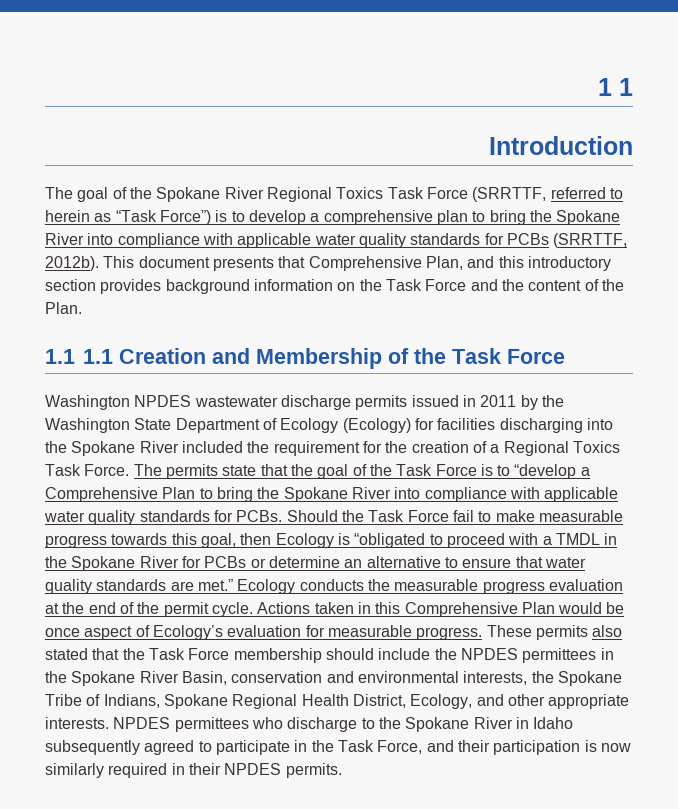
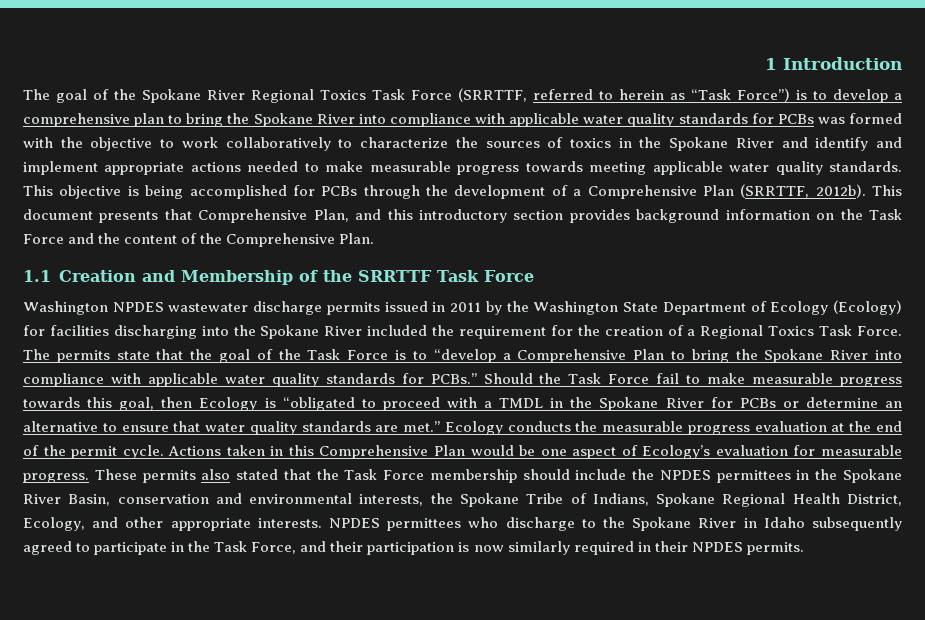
- 1 1
- Introduction
+ 1 Introduction
- The goal of the Spokane River Regional Toxics Task Force (SRRTTF, referred to herein as “Task Force”) is to develop a comprehensive plan to bring the Spokane River into compliance with applicable water quality standards for PCBs (SRRTTF, 2012b).
+ The goal of the Spokane River Regional Toxics Task Force (SRRTTF, referred to herein as “Task Force”) is to develop a comprehensive plan to bring the Spokane River into compliance with applicable water quality standards for PCBs was formed with the objective to work collaboratively to characterize the sources of toxics in the Spokane River and identify and implement appropriate actions needed to make measurable progress towards meeting applicable water quality standards. This objective is being accomplished for PCBs through the development of a Comprehensive Plan (SRRTTF, 2012b).
- This document presents that Comprehensive Plan, and this introductory section provides background information on the Task Force and the content of the Plan.
+ This document presents that Comprehensive Plan, and this introductory section provides background information on the Task Force and the content of the Comprehensive Plan.
- 1.1 1.1 Creation and Membership of the Task Force
+ 1.1 Creation and Membership of the SRRTTF Task Force
- The permits state that the goal of the Task Force is to “develop a Comprehensive Plan to bring the Spokane River into compliance with applicable water quality standards for PCBs.
+ The permits state that the goal of the Task Force is to “develop a Comprehensive Plan to bring the Spokane River into compliance with applicable water quality standards for PCBs.”
- Actions taken in this Comprehensive Plan would be once aspect of Ecology’s evaluation for measurable progress.
+ Actions taken in this Comprehensive Plan would be one aspect of Ecology’s evaluation for measurable progress.

